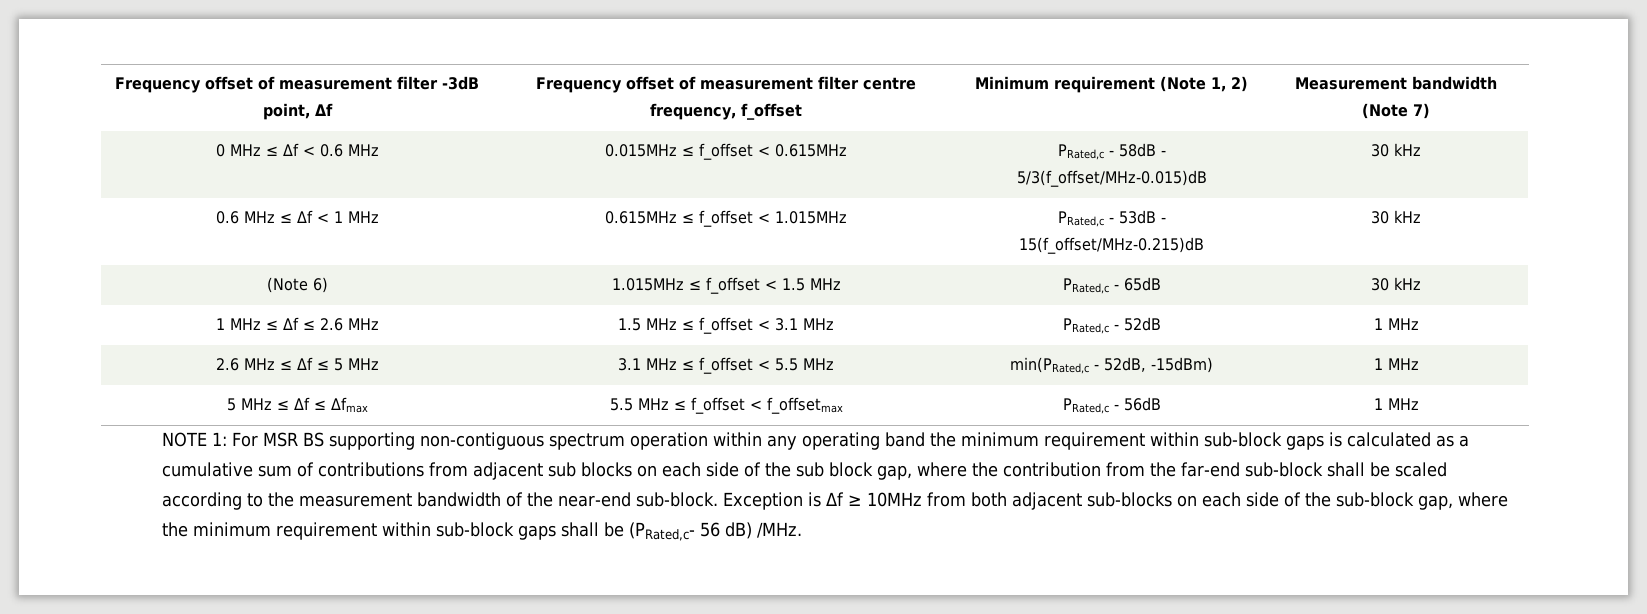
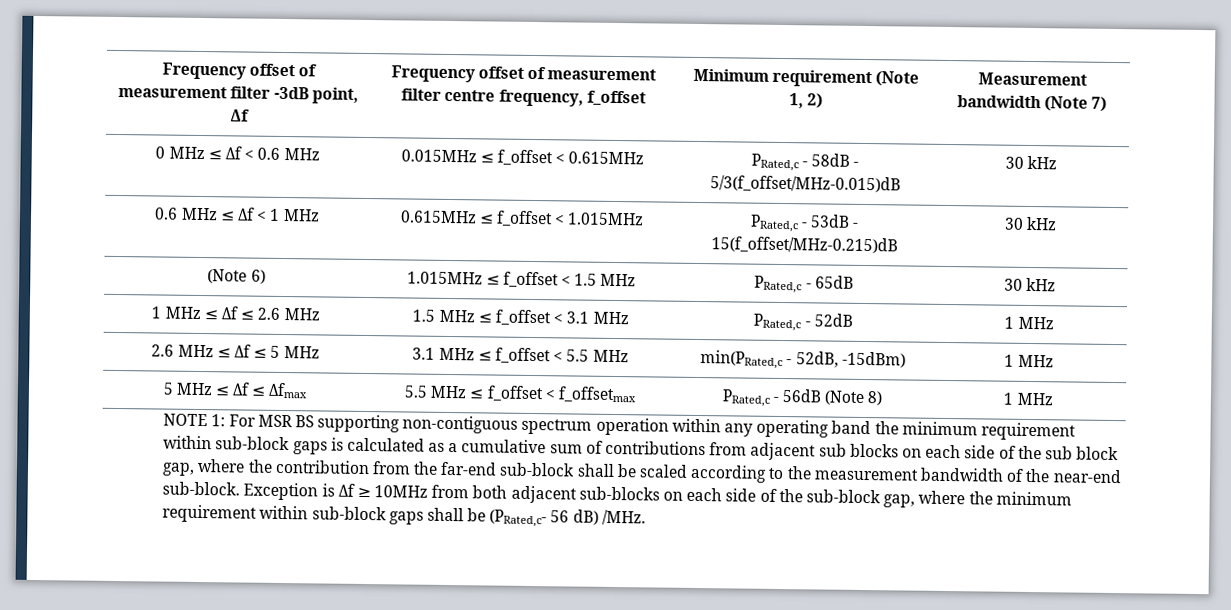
- 5 MHz ≤ Δf ≤ Δfmax | 5.5 MHz ≤ f_offset < f_offsetmax | PRated,c - 56dB | 1 MHz
+ 5 MHz ≤ Δf ≤ Δfmax | 5.5 MHz ≤ f_offset < f_offsetmax | PRated,c - 56dB (Note 8) | 1 MHz

